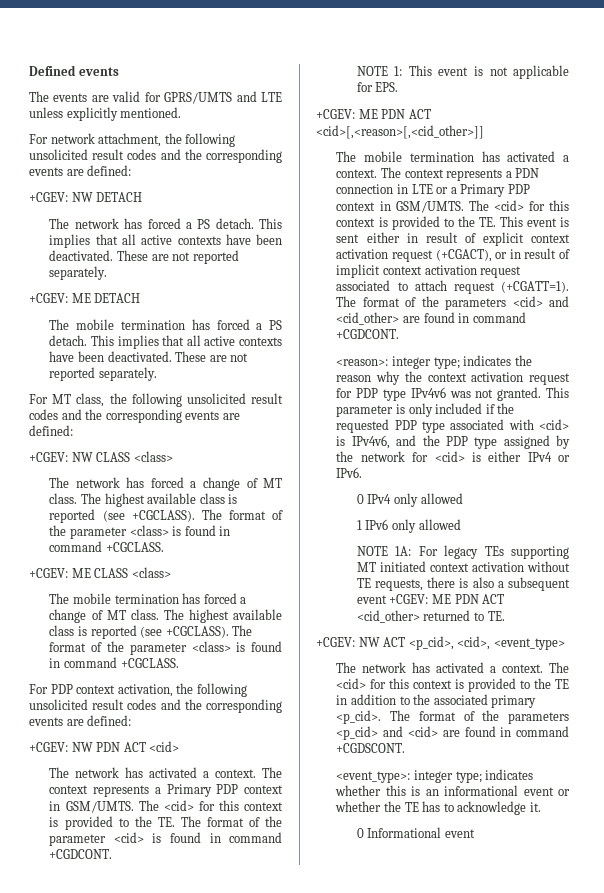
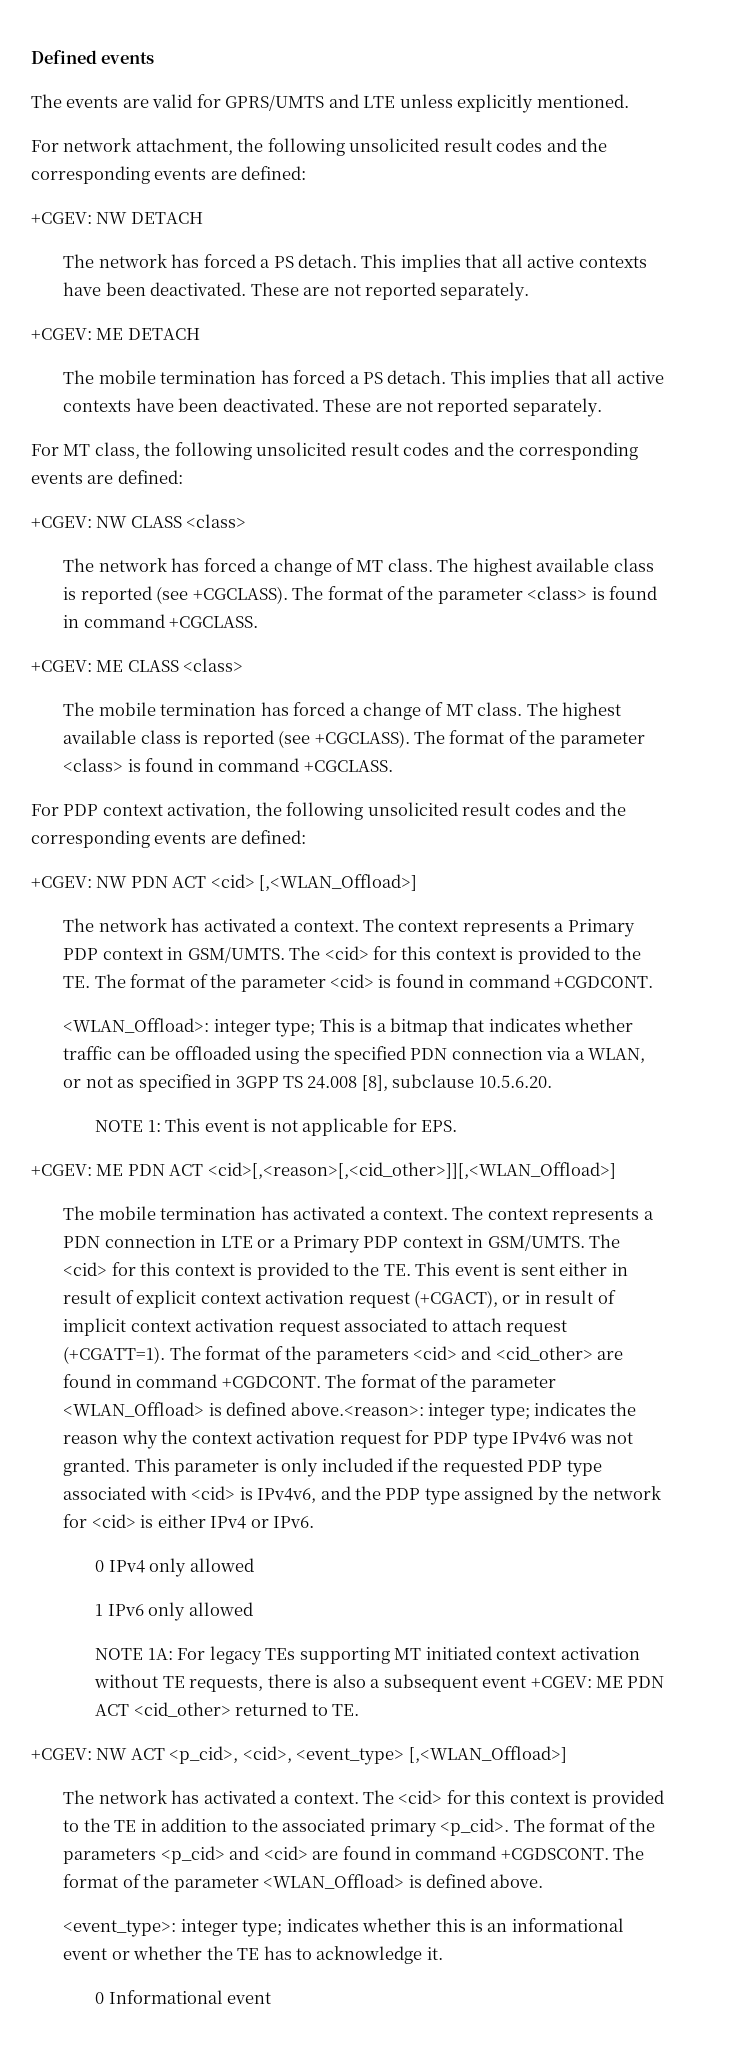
- +CGEV: NW PDN ACT <cid>
+ +CGEV: NW PDN ACT <cid> [,<WLAN_Offload>]
+ <WLAN_Offload>: integer type; This is a bitmap that indicates whether traffic can be offloaded using the specified PDN connection via a WLAN, or not as specified in 3GPP TS 24.008 [8], subclause 10.5.6.20.
- +CGEV: ME PDN ACT <cid>[,<reason>[,<cid_other>]]
+ +CGEV: ME PDN ACT <cid>[,<reason>[,<cid_other>]][,<WLAN_Offload>]
- The format of the parameters <cid> and <cid_other> are found in command +CGDCONT.
- <reason>: integer type; indicates the reason why the context activation request for PDP type IPv4v6 was not granted.
+ The format of the parameters <cid> and <cid_other> are found in command +CGDCONT. The format of the parameter <WLAN_Offload> is defined above.<reason>: integer type; indicates the reason why the context activation request for PDP type IPv4v6 was not granted.
- +CGEV: NW ACT <p_cid>, <cid>, <event_type>
+ +CGEV: NW ACT <p_cid>, <cid>, <event_type> [,<WLAN_Offload>]
+ The format of the parameter <WLAN_Offload> is defined above.

